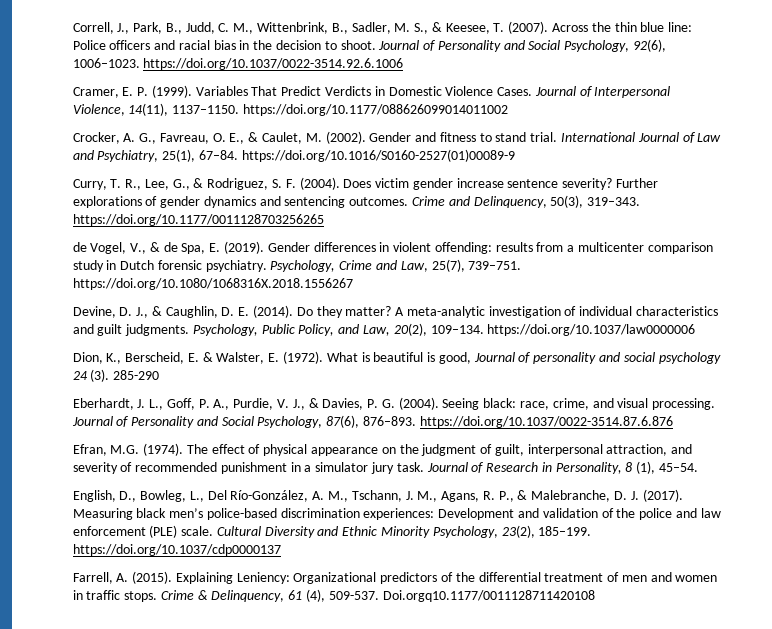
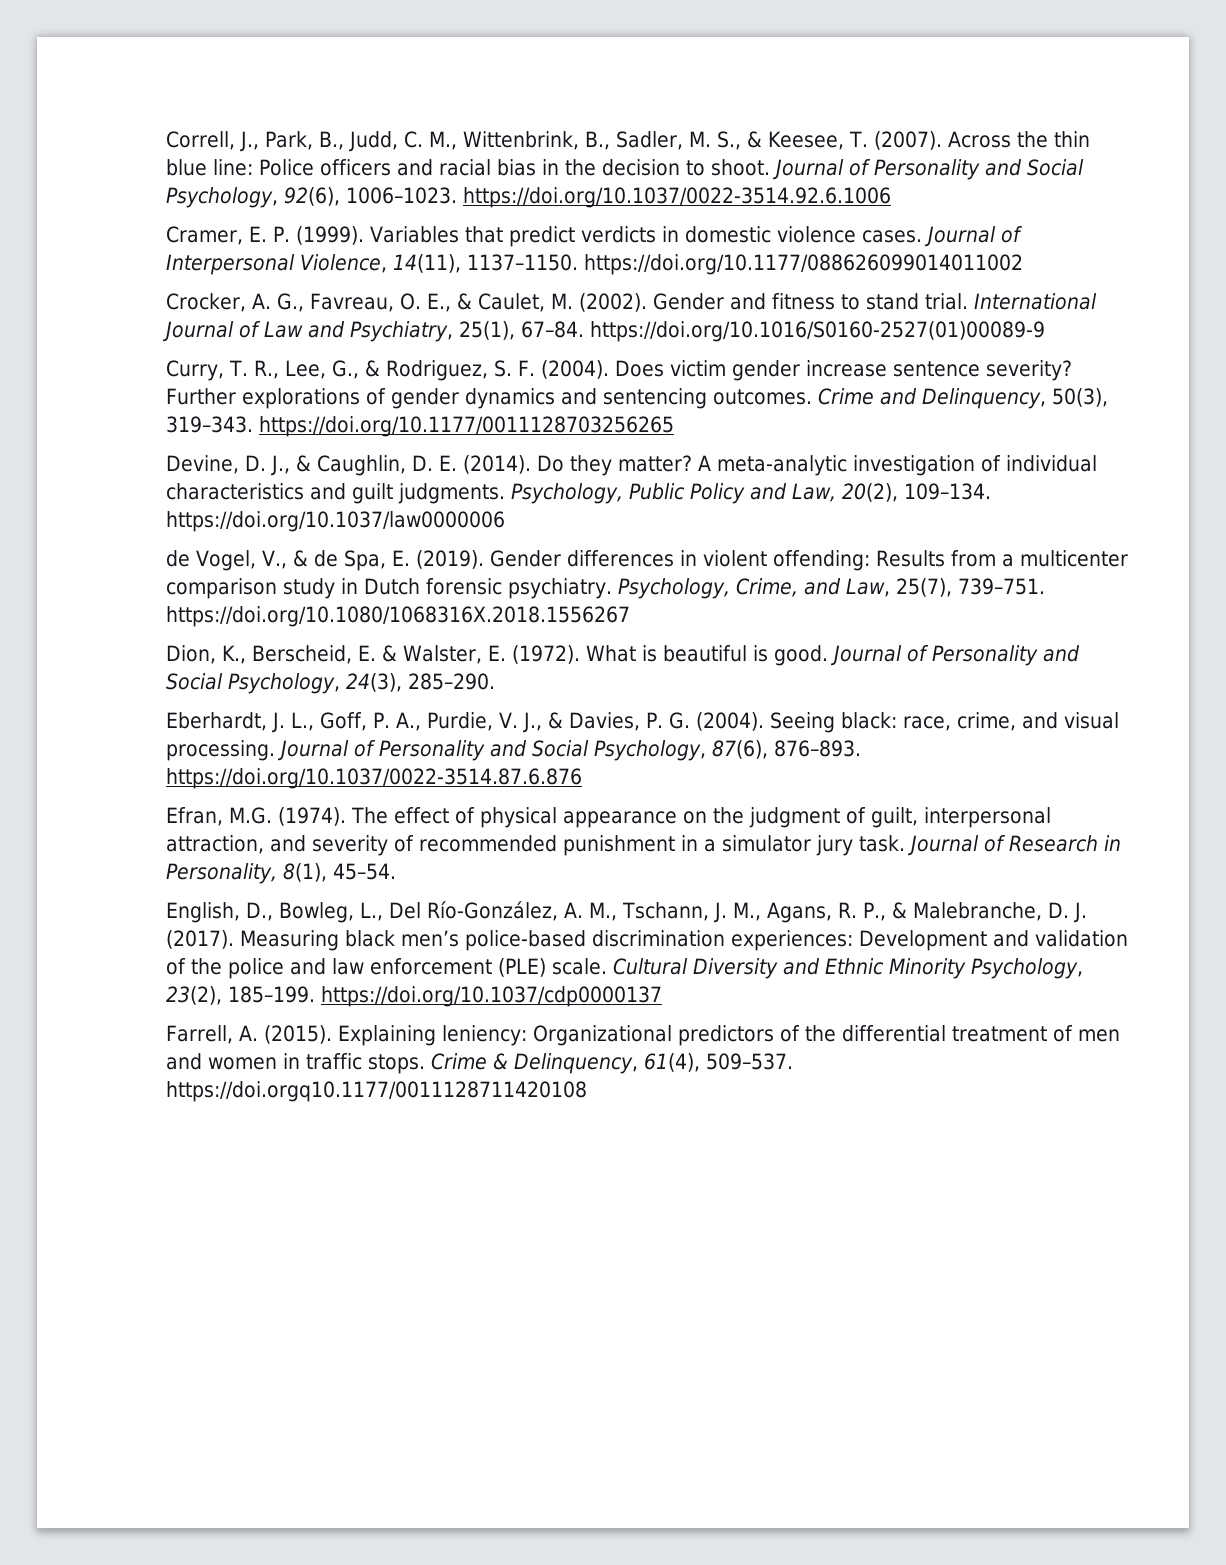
- Variables That Predict Verdicts in Domestic Violence Cases.
+ Variables that predict verdicts in domestic violence cases.
- de Vogel, V., & de Spa, E. (2019). Gender differences in violent offending: results from a multicenter comparison study in Dutch forensic psychiatry. Psychology, Crime and Law, 25(7), 739–751. https://doi.org/10.1080/1068316X.2018.1556267
- Psychology, Public Policy, and Law, 20(2), 109–134. https://doi.org/10.1037/law0000006
+ Psychology, Public Policy and Law, 20(2), 109–134. https://doi.org/10.1037/law0000006
+ de Vogel, V., & de Spa, E. (2019). Gender differences in violent offending: Results from a multicenter comparison study in Dutch forensic psychiatry. Psychology, Crime, and Law, 25(7), 739–751. https://doi.org/10.1080/1068316X.2018.1556267
- What is beautiful is good, Journal of personality and social psychology 24 (3). 285-290
+ What is beautiful is good. Journal of Personality and Social Psychology, 24(3), 285–290.
- Journal of Research in Personality, 8 (1), 45–54.
+ Journal of Research in Personality, 8(1), 45–54.
- Explaining Leniency: Organizational predictors of the differential treatment of men and women in traffic stops.
+ Explaining leniency: Organizational predictors of the differential treatment of men and women in traffic stops.
- Crime & Delinquency, 61 (4), 509-537. Doi.orgq10.1177/0011128711420108
+ Crime & Delinquency, 61(4), 509–537. https://doi.orgq10.1177/0011128711420108

